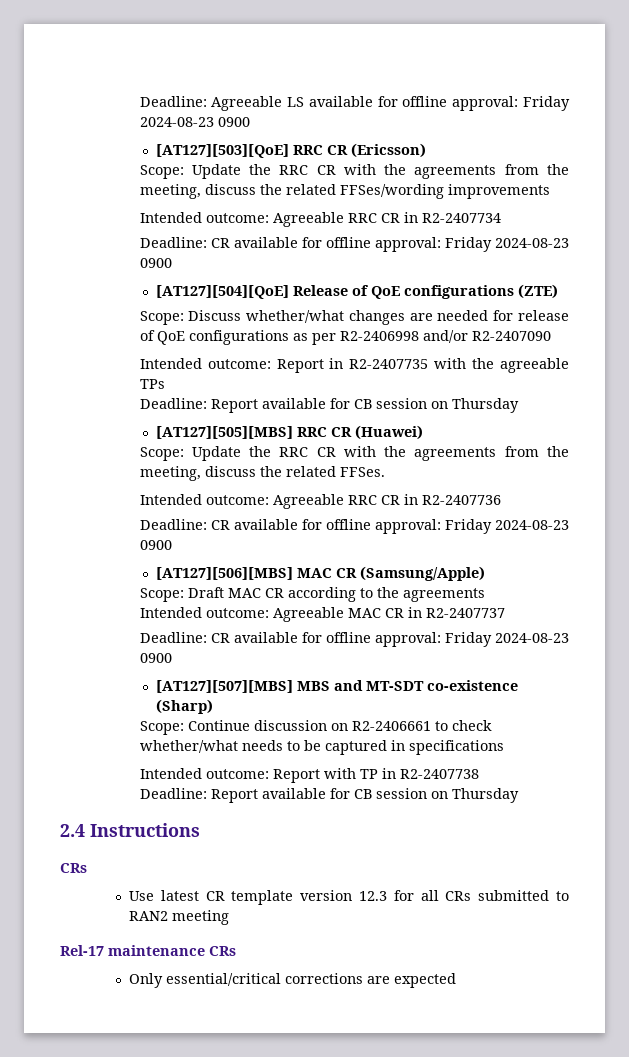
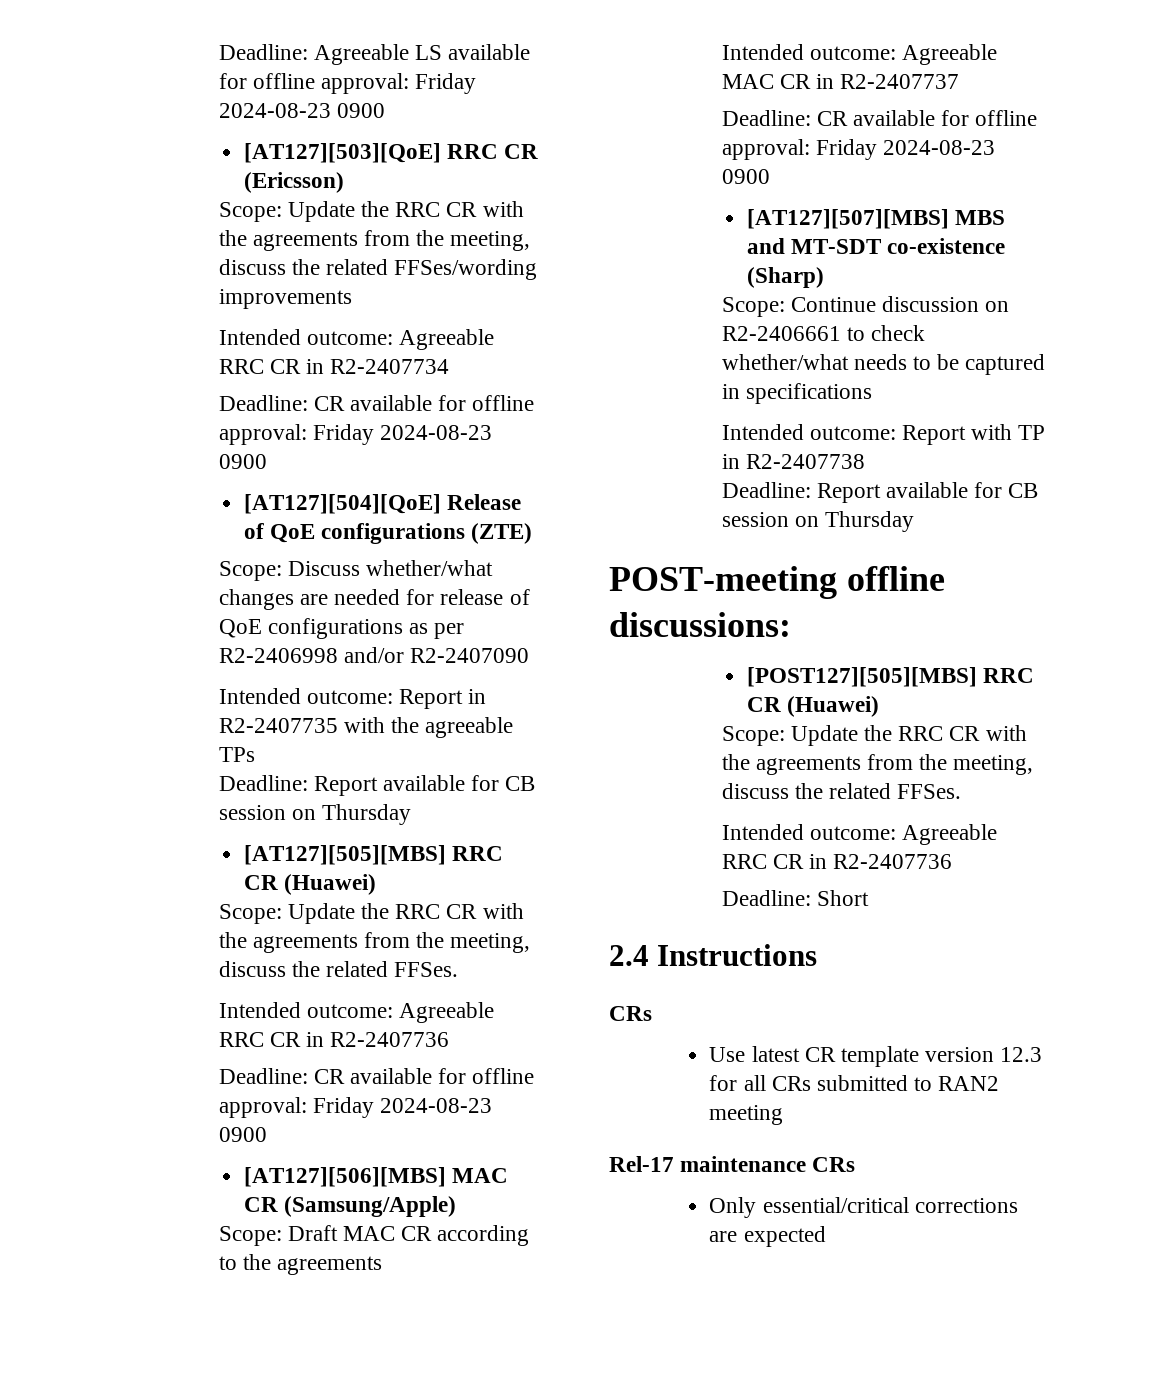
+ POST-meeting offline discussions:
+ [POST127][505][MBS] RRC CR (Huawei)
+ Scope: Update the RRC CR with the agreements from the meeting, discuss the related FFSes.
+ Intended outcome: Agreeable RRC CR in R2-2407736
+ Deadline: Short

